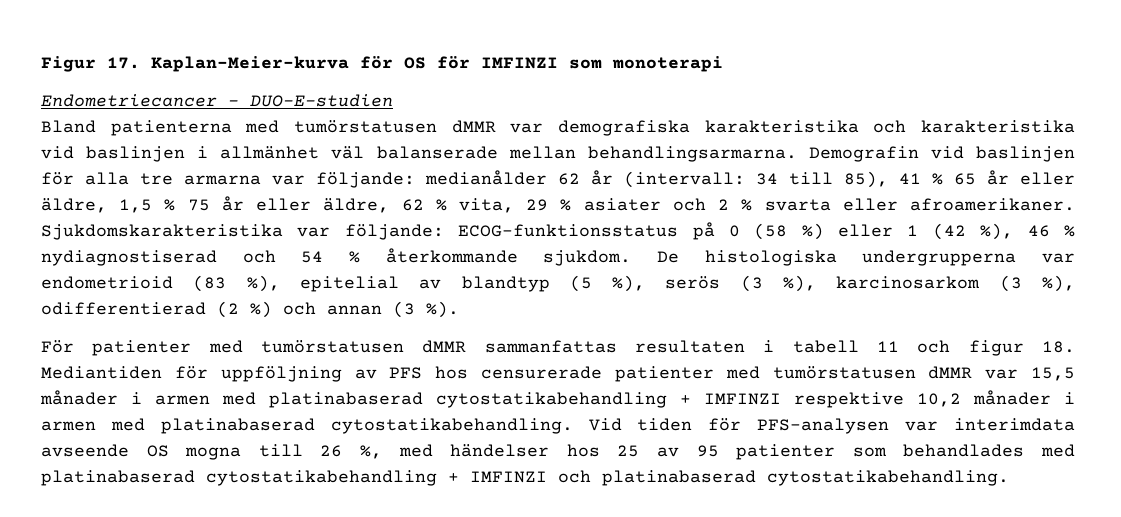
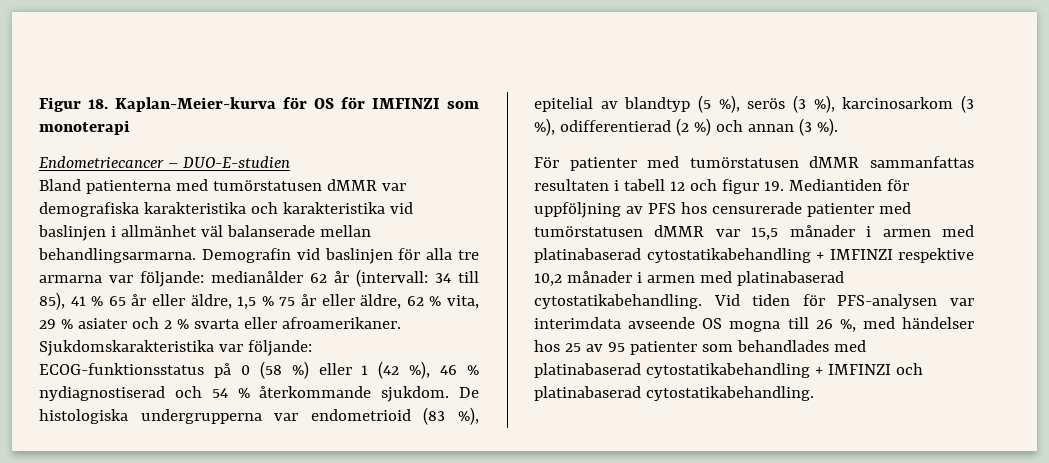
- Figur 17. Kaplan-Meier-kurva för OS för IMFINZI som monoterapi
+ Figur 18. Kaplan-Meier-kurva för OS för IMFINZI som monoterapi
- För patienter med tumörstatusen dMMR sammanfattas resultaten i tabell 11 och figur 18. Mediantiden för uppföljning av PFS hos censurerade patienter med tumörstatusen dMMR var 15,5 månader i armen med platinabaserad cytostatikabehandling + IMFINZI respektive 10,2 månader i armen med platinabaserad cytostatikabehandling.
+ För patienter med tumörstatusen dMMR sammanfattas resultaten i tabell 12 och figur 19. Mediantiden för uppföljning av PFS hos censurerade patienter med tumörstatusen dMMR var 15,5 månader i armen med platinabaserad cytostatikabehandling + IMFINZI respektive 10,2 månader i armen med platinabaserad cytostatikabehandling.

